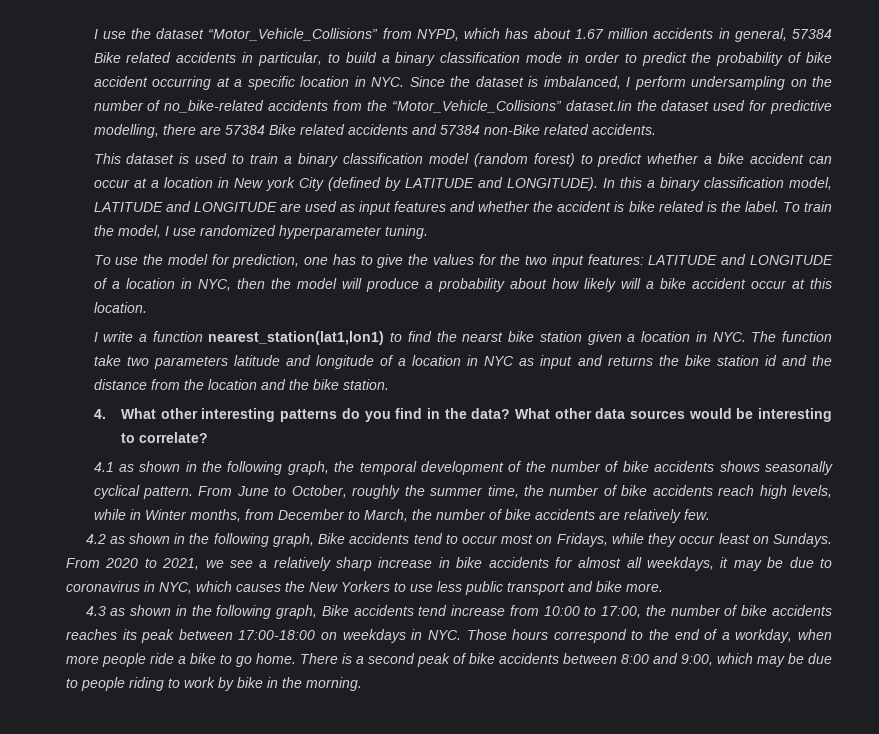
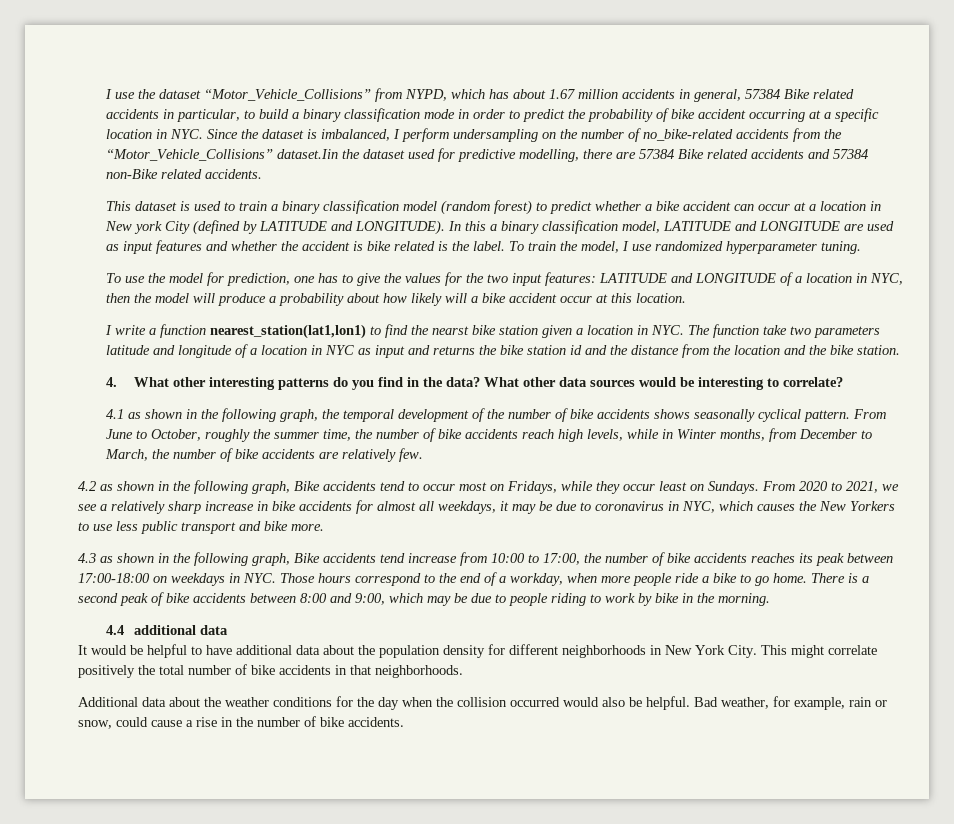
+ 4.4 additional data
+ It would be helpful to have additional data about the population density for different neighborhoods in New York City. This might correlate positively the total number of bike accidents in that neighborhoods.
+ Additional data about the weather conditions for the day when the collision occurred would also be helpful. Bad weather, for example, rain or snow, could cause a rise in the number of bike accidents.

